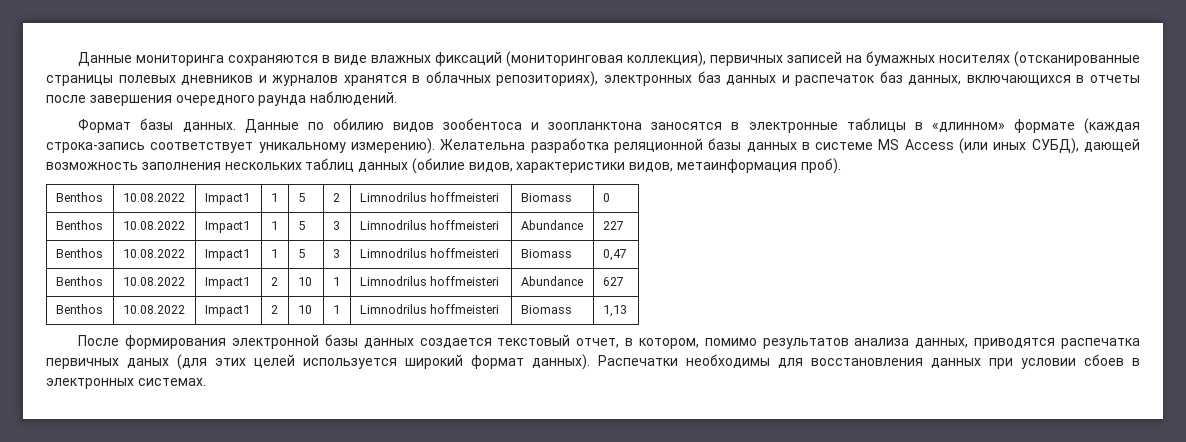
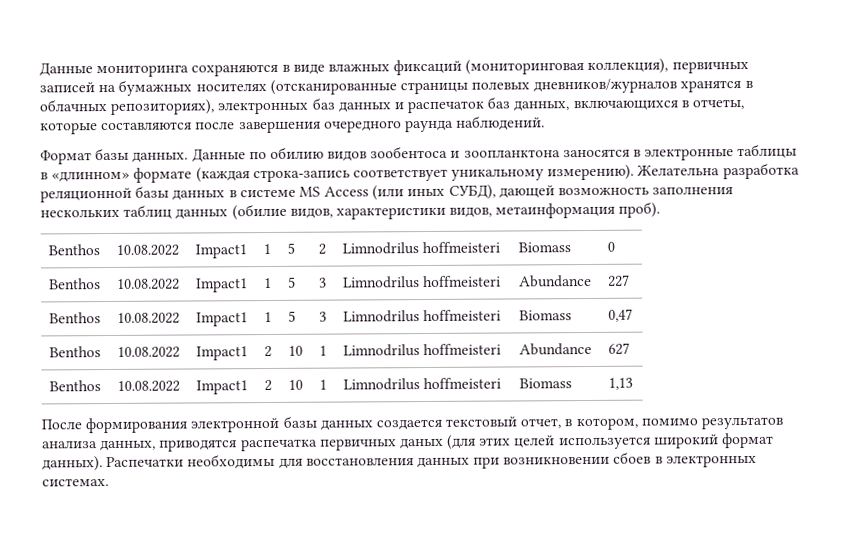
- Данные мониторинга сохраняются в виде влажных фиксаций (мониторинговая коллекция), первичных записей на бумажных носителях (отсканированные страницы полевых дневников и журналов хранятся в облачных репозиториях), электронных баз данных и распечаток баз данных, включающихся в отчеты после завершения очередного раунда наблюдений.
+ Данные мониторинга сохраняются в виде влажных фиксаций (мониторинговая коллекция), первичных записей на бумажных носителях (отсканированные страницы полевых дневников/журналов хранятся в облачных репозиториях), электронных баз данных и распечаток баз данных, включающихся в отчеты, которые составляются после завершения очередного раунда наблюдений.
- Распечатки необходимы для восстановления данных при условии сбоев в электронных системах.
+ Распечатки необходимы для восстановления данных при возникновении сбоев в электронных системах.

